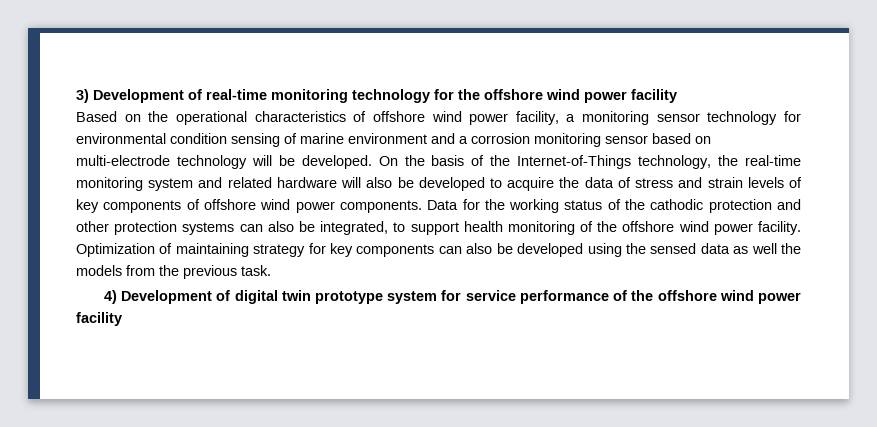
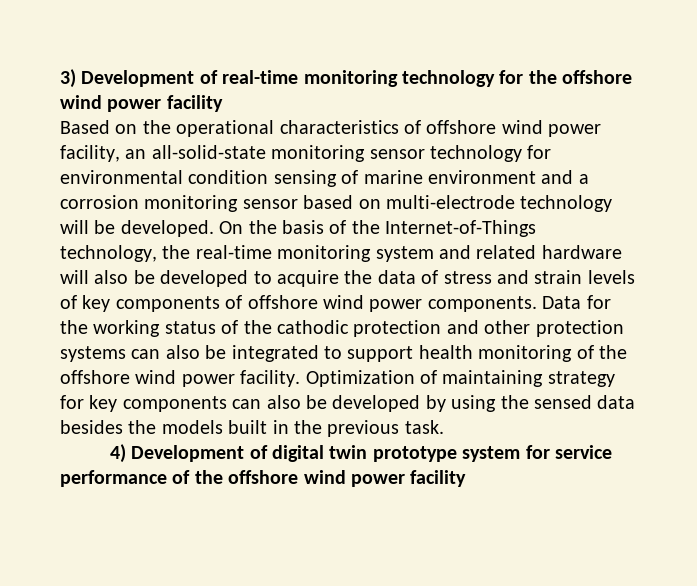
- Based on the operational characteristics of offshore wind power facility, a monitoring sensor technology for environmental condition sensing of marine environment and a corrosion monitoring sensor based on multi-electrode technology will be developed.
+ Based on the operational characteristics of offshore wind power facility, an all-solid-state monitoring sensor technology for environmental condition sensing of marine environment and a corrosion monitoring sensor based on multi-electrode technology will be developed.
- Data for the working status of the cathodic protection and other protection systems can also be integrated, to support health monitoring of the offshore wind power facility.
+ Data for the working status of the cathodic protection and other protection systems can also be integrated to support health monitoring of the offshore wind power facility.
- Optimization of maintaining strategy for key components can also be developed using the sensed data as well the models from the previous task.
+ Optimization of maintaining strategy for key components can also be developed by using the sensed data besides the models built in the previous task.

